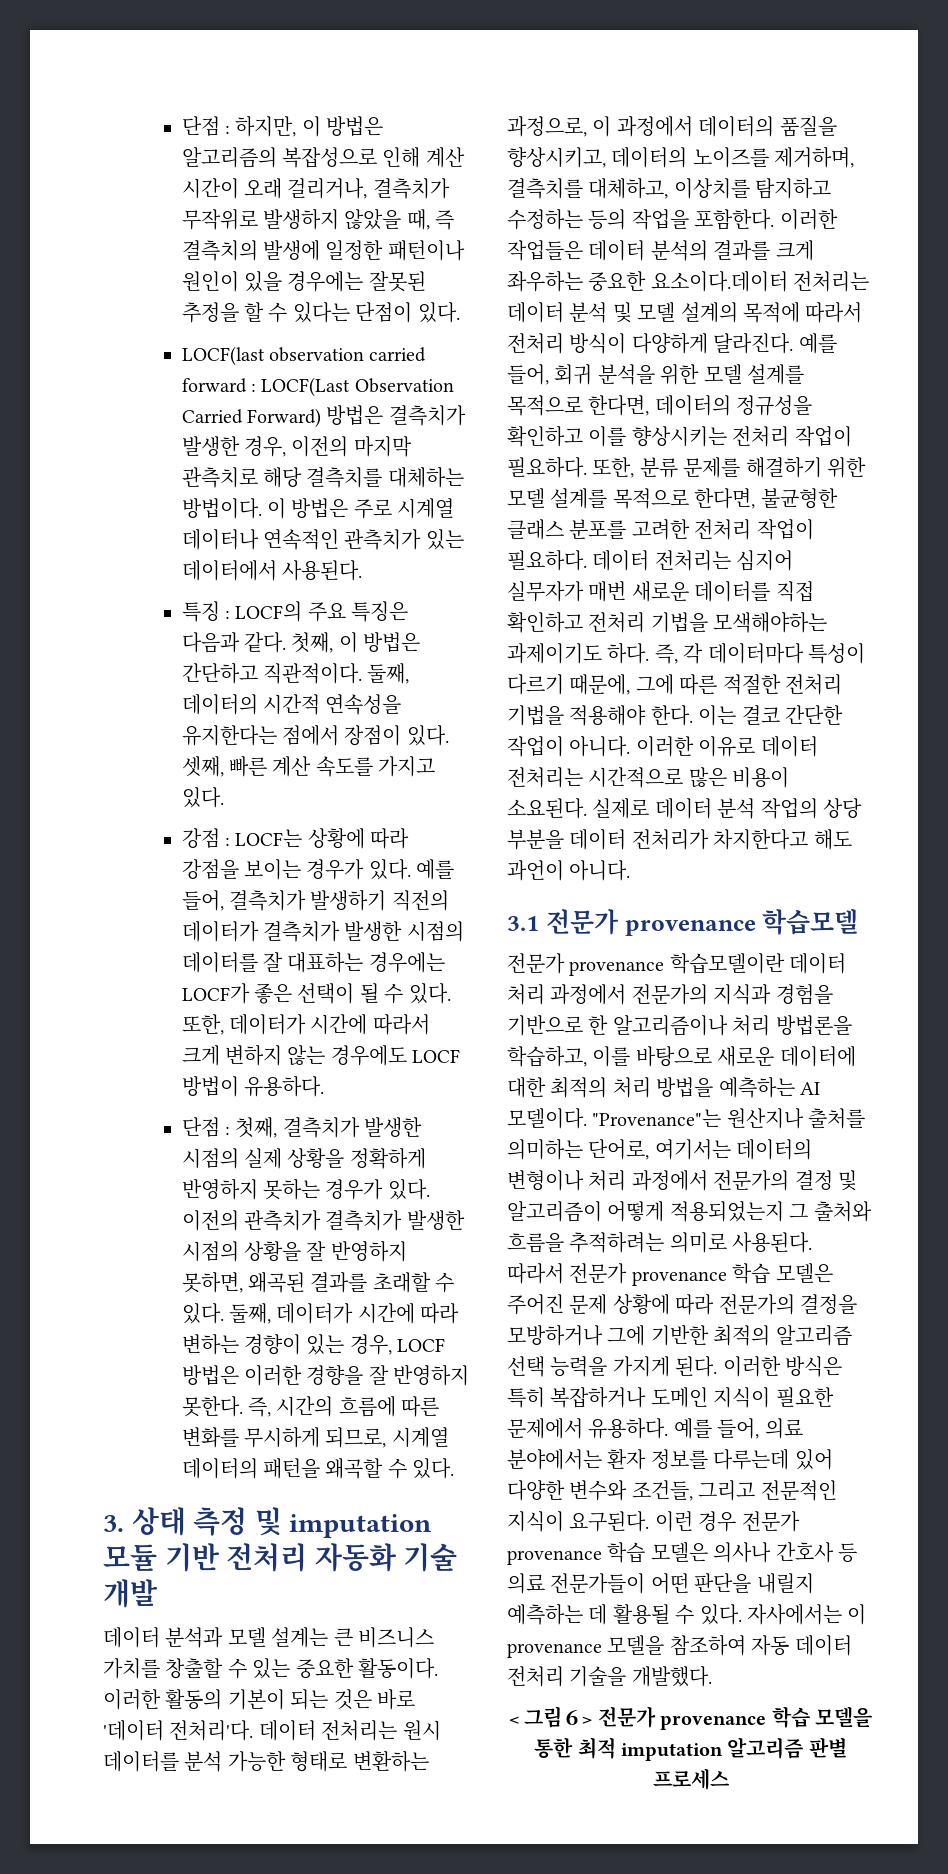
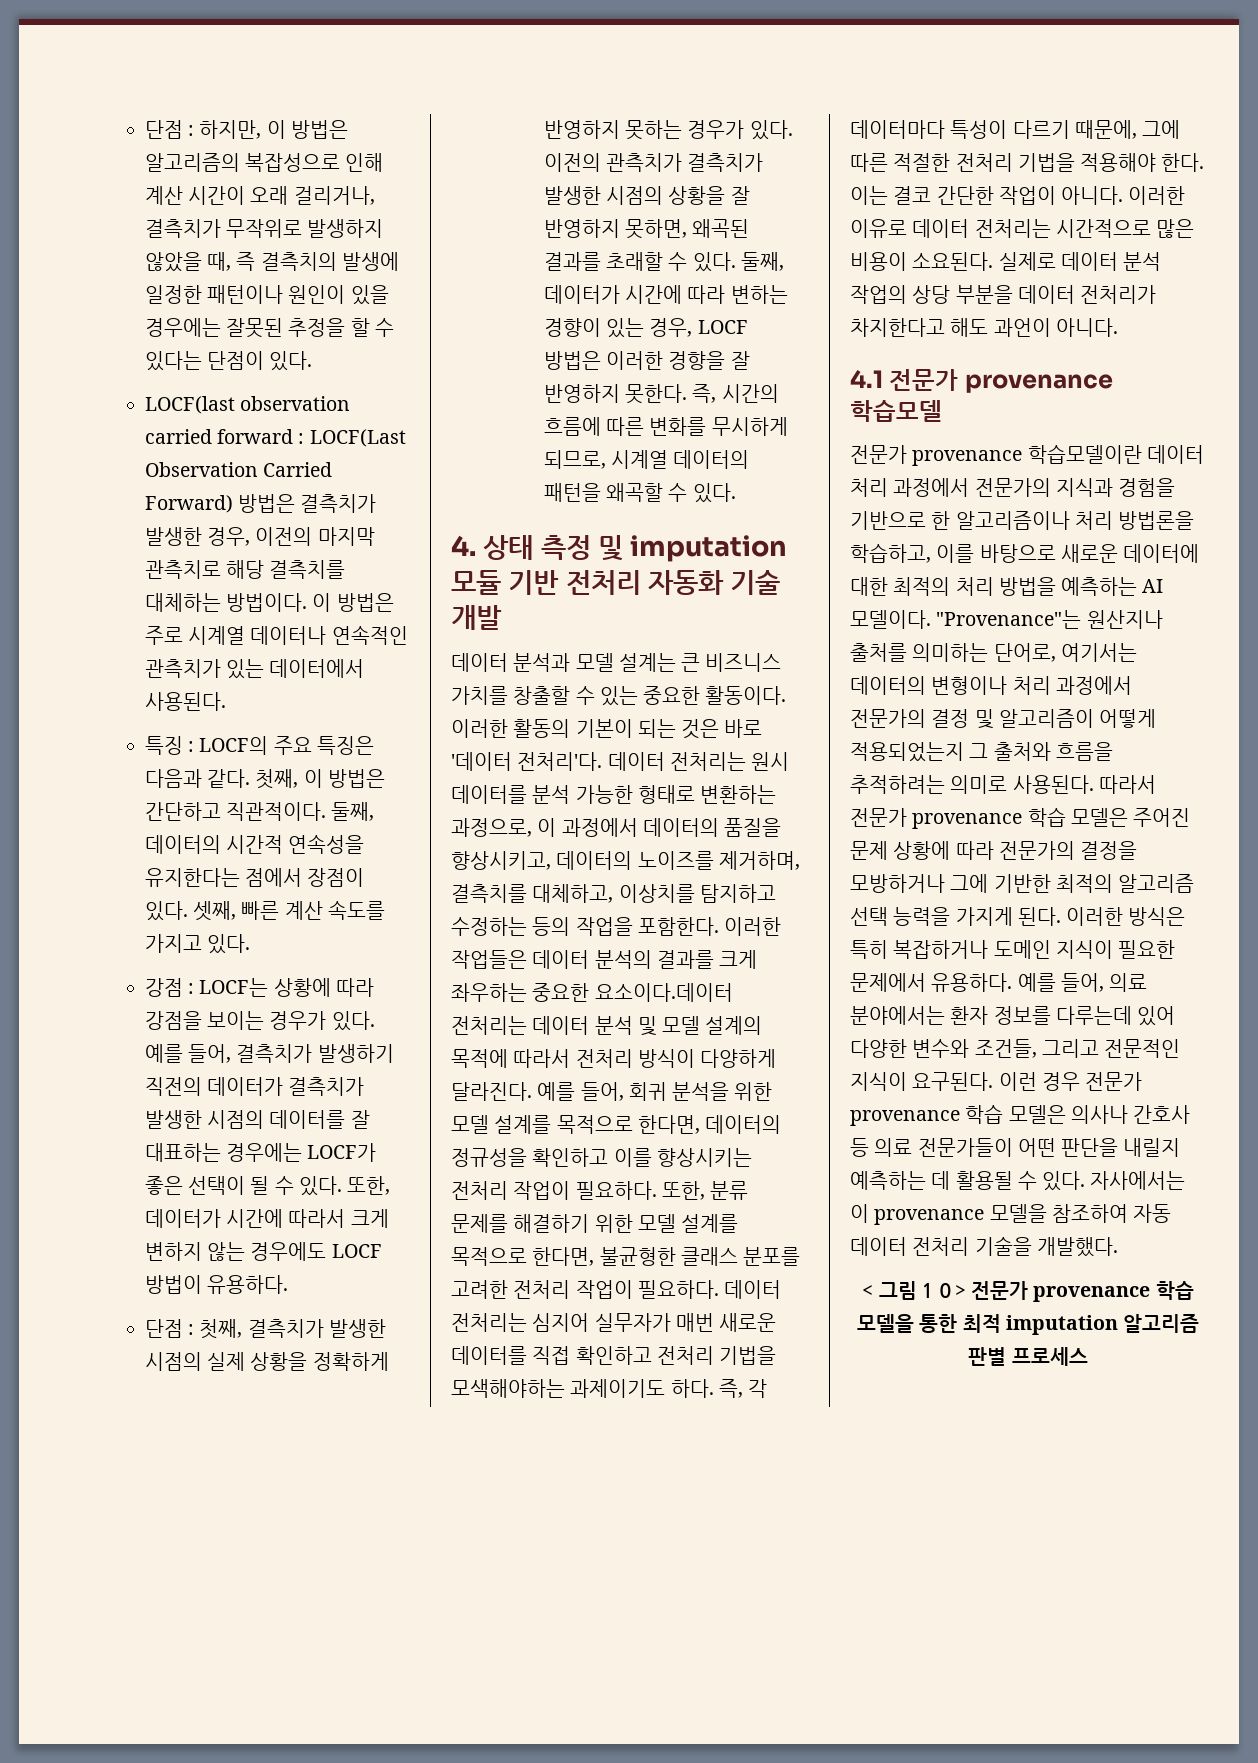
- 3. 상태 측정 및 imputation 모듈 기반 전처리 자동화 기술 개발
+ 4. 상태 측정 및 imputation 모듈 기반 전처리 자동화 기술 개발
- 3.1 전문가 provenance 학습모델
+ 4.1 전문가 provenance 학습모델
- < 그림６> 전문가 provenance 학습 모델을 통한 최적 imputation 알고리즘 판별 프로세스
+ < 그림１０> 전문가 provenance 학습 모델을 통한 최적 imputation 알고리즘 판별 프로세스

